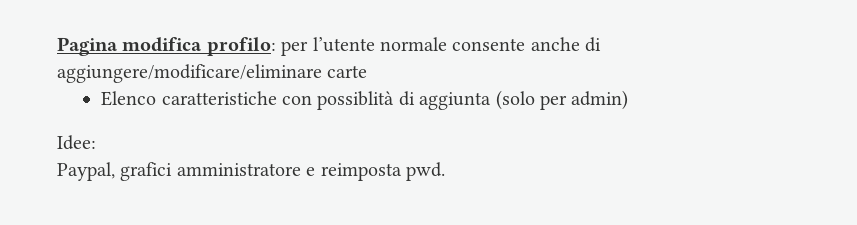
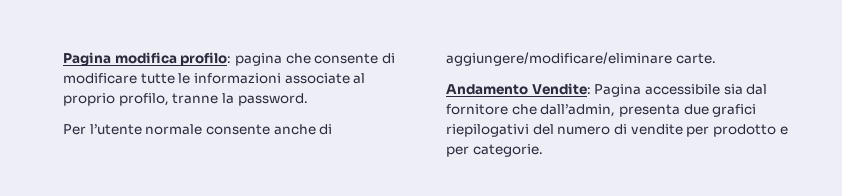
- Pagina modifica profilo: per l’utente normale consente anche di aggiungere/modificare/eliminare carte
- Elenco caratteristiche con possiblità di aggiunta (solo per admin)
- Idee:
- Paypal, grafici amministratore e reimposta pwd.
+ Pagina modifica profilo: pagina che consente di modificare tutte le informazioni associate al proprio profilo, tranne la password.
+ Per l’utente normale consente anche di aggiungere/modificare/eliminare carte.
+ Andamento Vendite: Pagina accessibile sia dal fornitore che dall’admin, presenta due grafici riepilogativi del numero di vendite per prodotto e per categorie.

